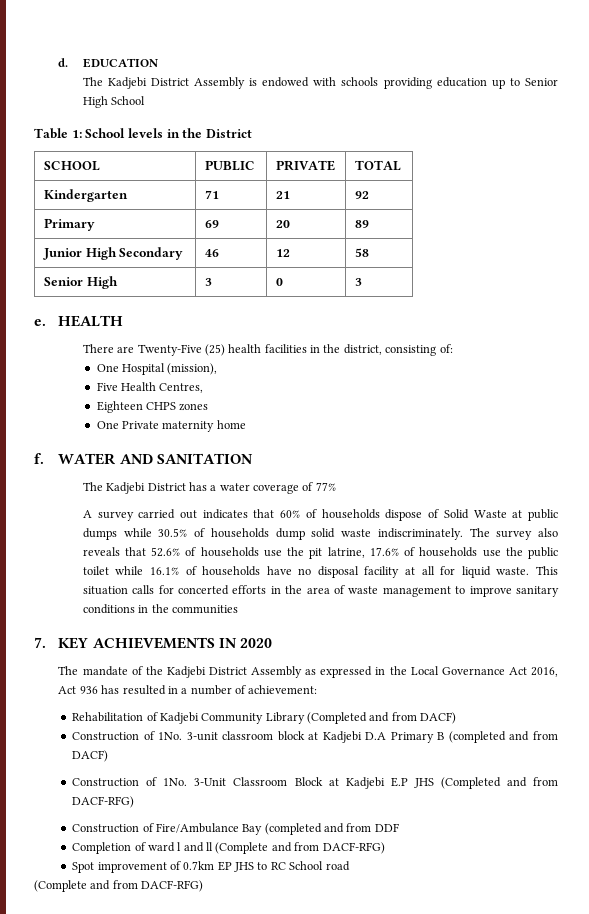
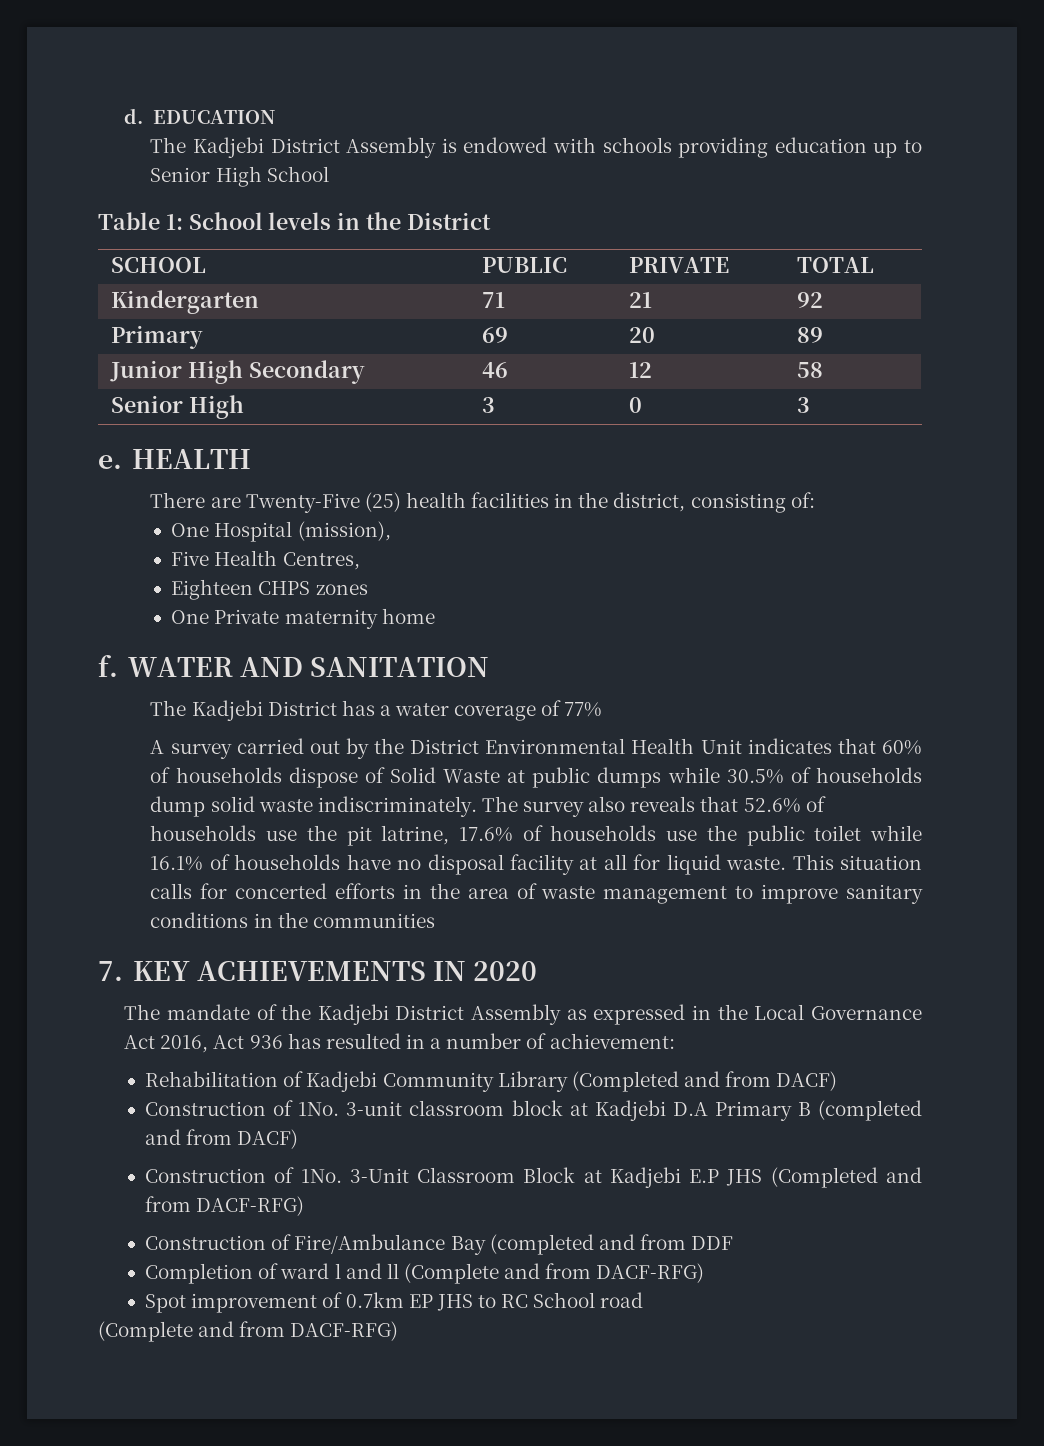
- A survey carried out indicates that 60% of households dispose of Solid Waste at public dumps while 30.5% of households dump solid waste indiscriminately.
+ A survey carried out by the District Environmental Health Unit indicates that 60% of households dispose of Solid Waste at public dumps while 30.5% of households dump solid waste indiscriminately.

